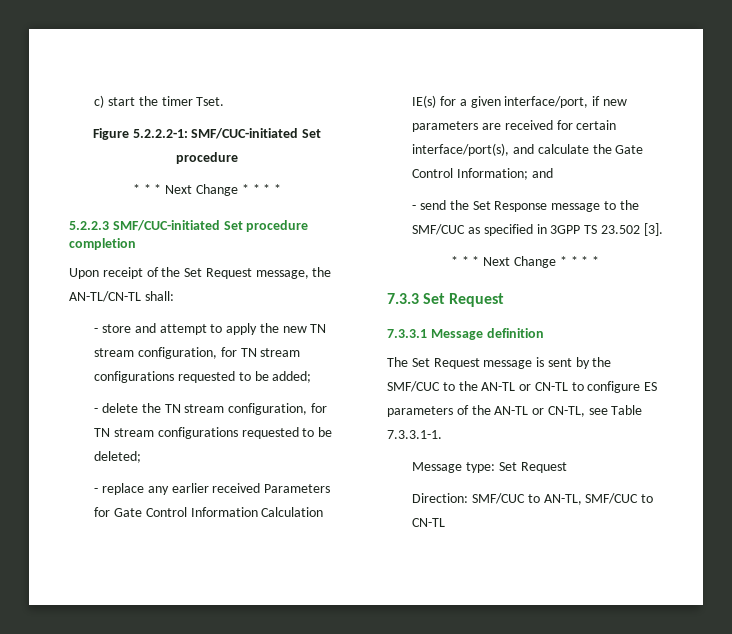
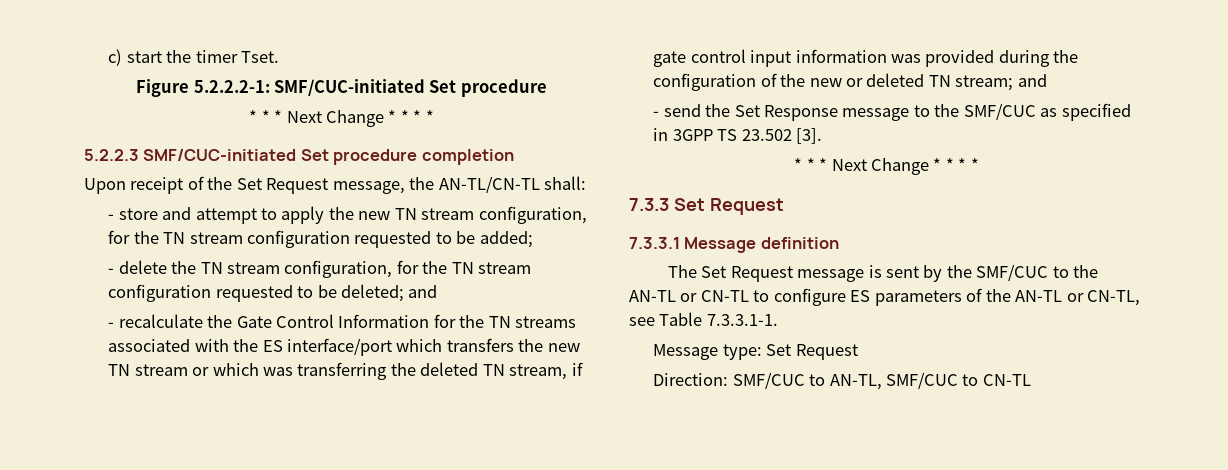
- - store and attempt to apply the new TN stream configuration, for TN stream configurations requested to be added;
+ - store and attempt to apply the new TN stream configuration, for the TN stream configuration requested to be added;
- - delete the TN stream configuration, for TN stream configurations requested to be deleted;
- - replace any earlier received Parameters for Gate Control Information Calculation IE(s) for a given interface/port, if new parameters are received for certain interface/port(s), and calculate the Gate Control Information; and
+ - delete the TN stream configuration, for the TN stream configuration requested to be deleted; and
+ - recalculate the Gate Control Information for the TN streams associated with the ES interface/port which transfers the new TN stream or which was transferring the deleted TN stream, if gate control input information was provided during the configuration of the new or deleted TN stream; and

